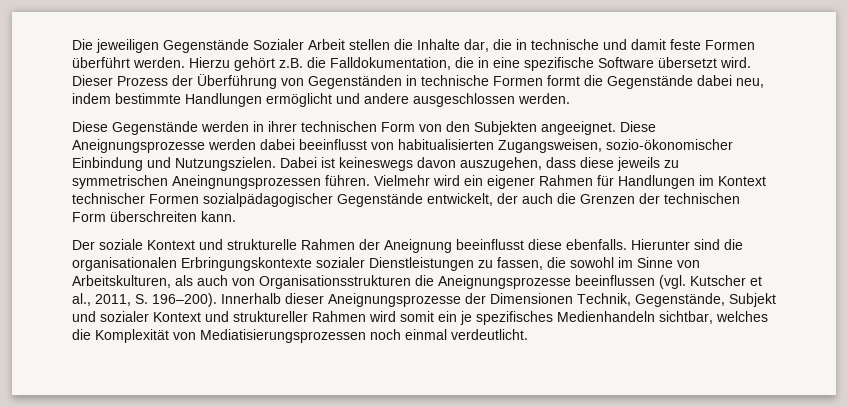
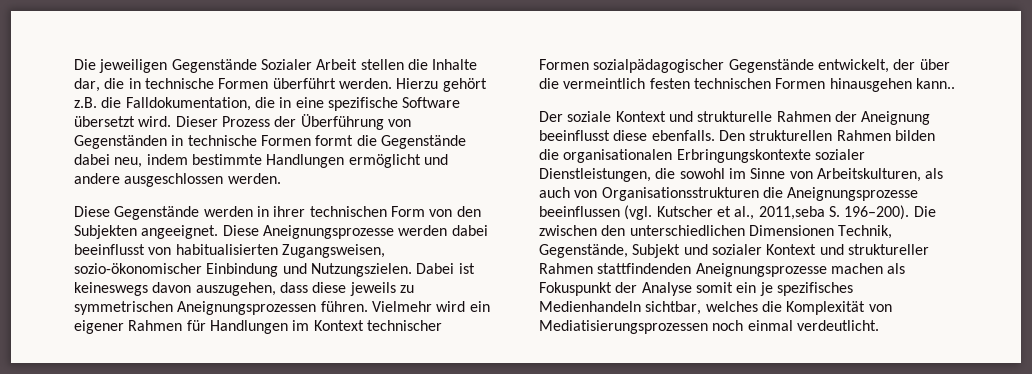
- Die jeweiligen Gegenstände Sozialer Arbeit stellen die Inhalte dar, die in technische und damit feste Formen überführt werden.
+ Die jeweiligen Gegenstände Sozialer Arbeit stellen die Inhalte dar, die in technische Formen überführt werden.
- Dabei ist keineswegs davon auszugehen, dass diese jeweils zu symmetrischen Aneingnungsprozessen führen.
+ Dabei ist keineswegs davon auszugehen, dass diese jeweils zu symmetrischen Aneignungsprozessen führen.
- Vielmehr wird ein eigener Rahmen für Handlungen im Kontext technischer Formen sozialpädagogischer Gegenstände entwickelt, der auch die Grenzen der technischen Form überschreiten kann.
+ Vielmehr wird ein eigener Rahmen für Handlungen im Kontext technischer Formen sozialpädagogischer Gegenstände entwickelt, der über die vermeintlich festen technischen Formen hinausgehen kann..
- Hierunter sind die organisationalen Erbringungskontexte sozialer Dienstleistungen zu fassen, die sowohl im Sinne von Arbeitskulturen, als auch von Organisationsstrukturen die Aneignungsprozesse beeinflussen (vgl. Kutscher et al., 2011, S. 196–200).
+ Den strukturellen Rahmen bilden die organisationalen Erbringungskontexte sozialer Dienstleistungen, die sowohl im Sinne von Arbeitskulturen, als auch von Organisationsstrukturen die Aneignungsprozesse beeinflussen (vgl. Kutscher et al., 2011,seba S. 196–200).
- Innerhalb dieser Aneignungsprozesse der Dimensionen Technik, Gegenstände, Subjekt und sozialer Kontext und struktureller Rahmen wird somit ein je spezifisches Medienhandeln sichtbar, welches die Komplexität von Mediatisierungsprozessen noch einmal verdeutlicht.
+ Die zwischen den unterschiedlichen Dimensionen Technik, Gegenstände, Subjekt und sozialer Kontext und struktureller Rahmen stattfindenden Aneignungsprozesse machen als Fokuspunkt der Analyse somit ein je spezifisches Medienhandeln sichtbar, welches die Komplexität von Mediatisierungsprozessen noch einmal verdeutlicht.

